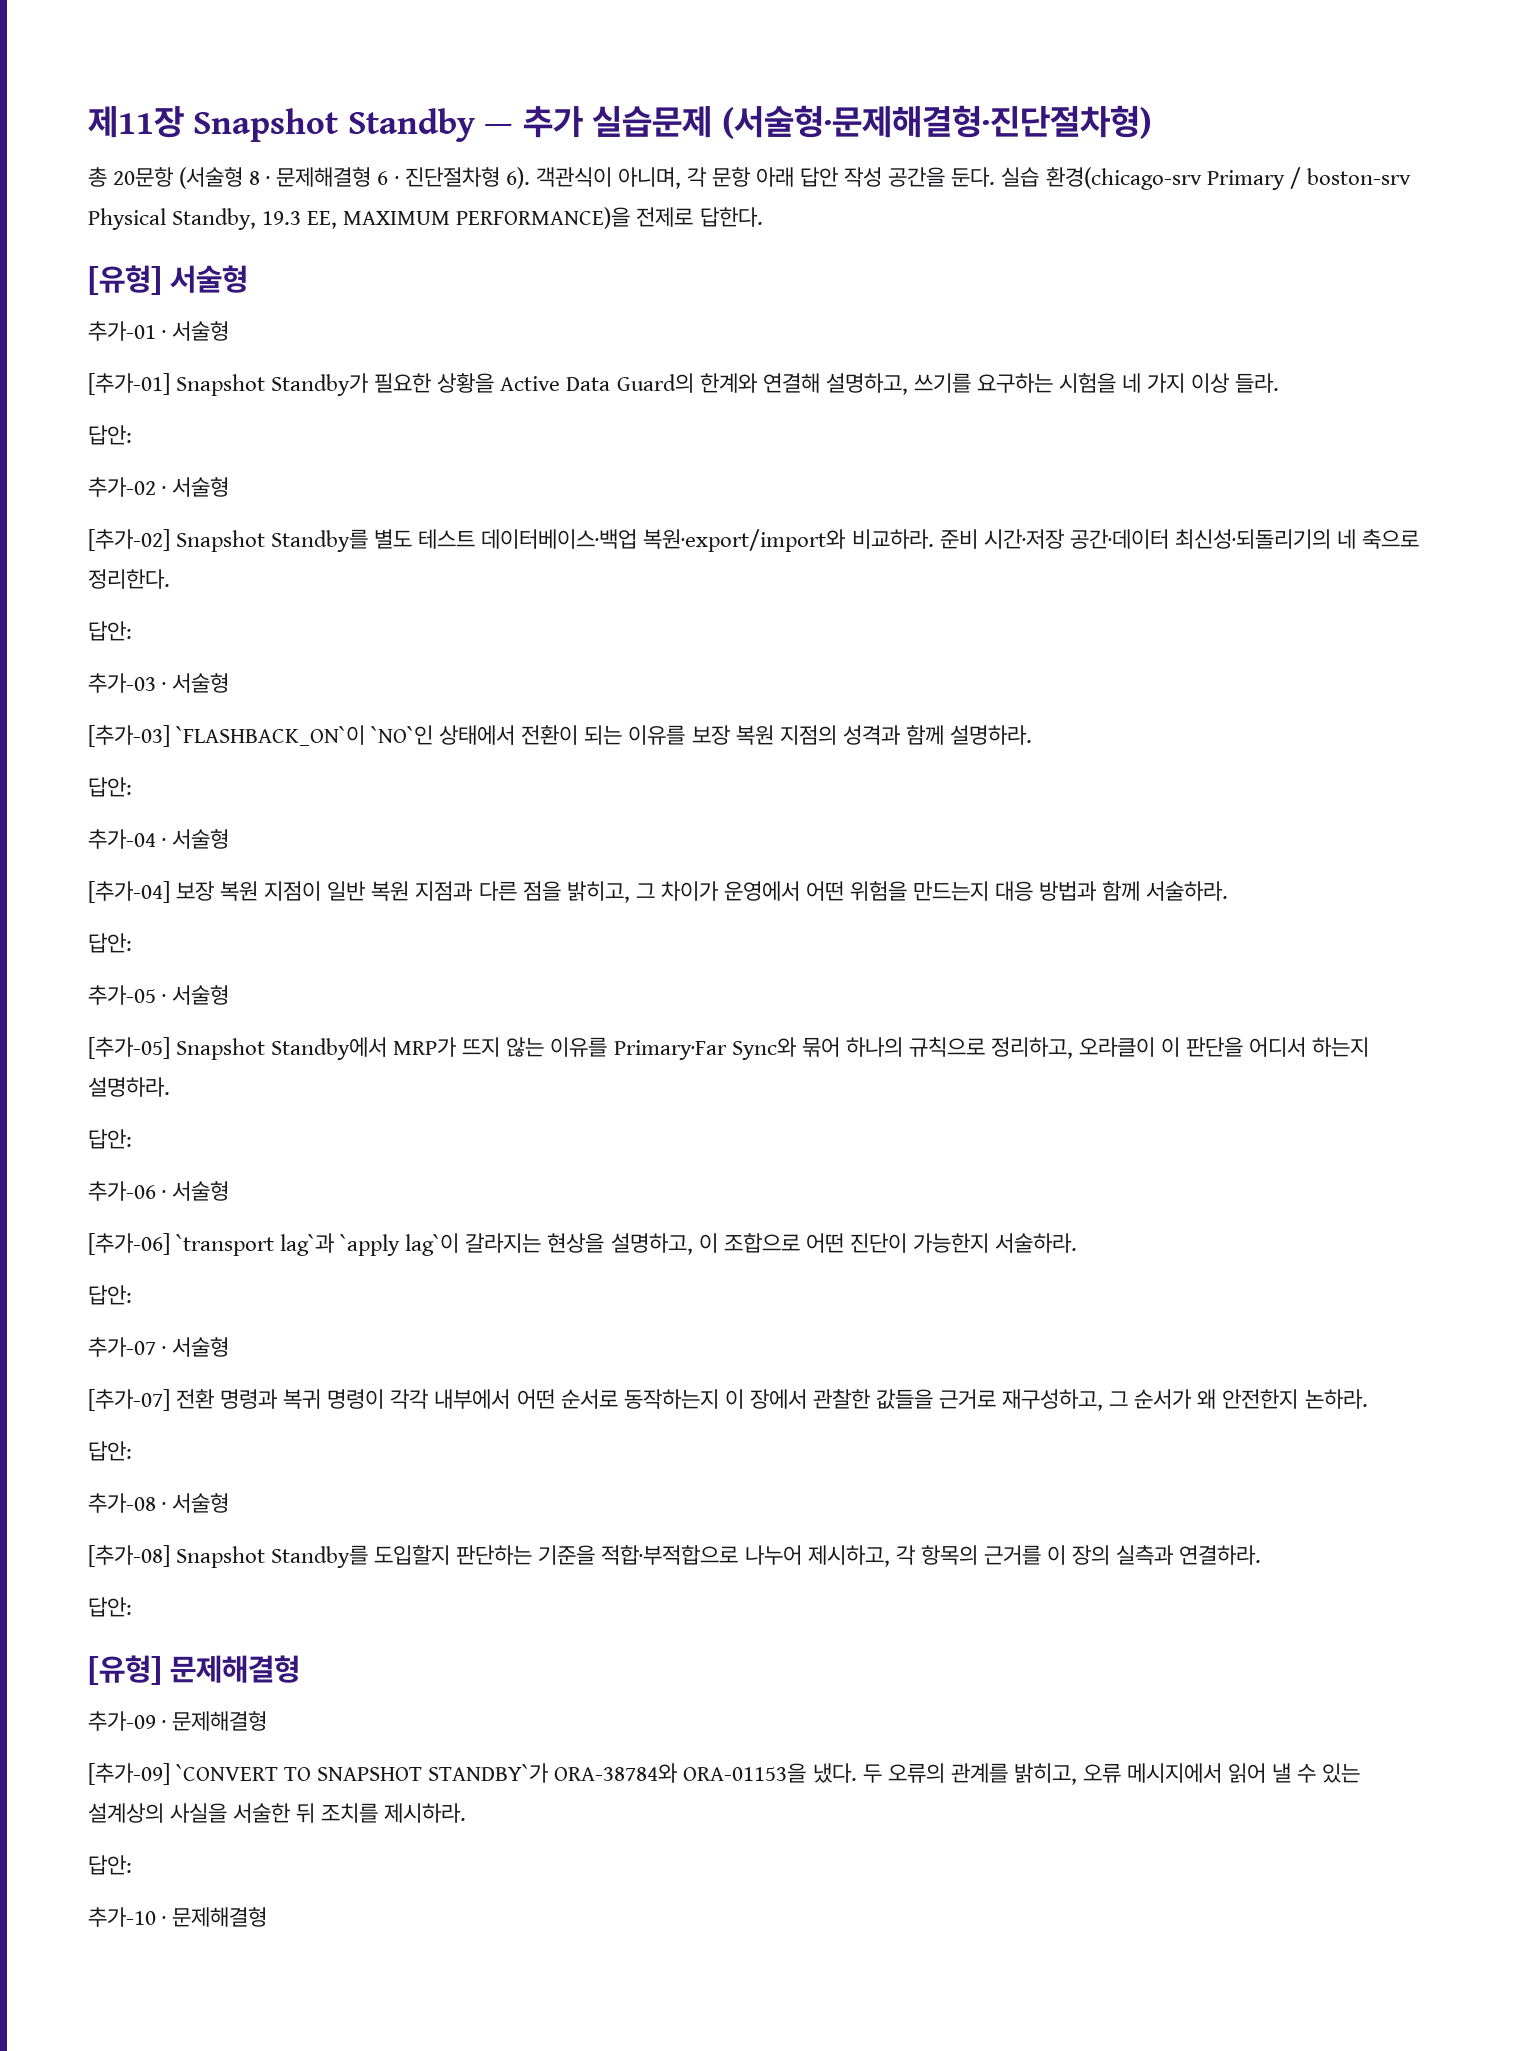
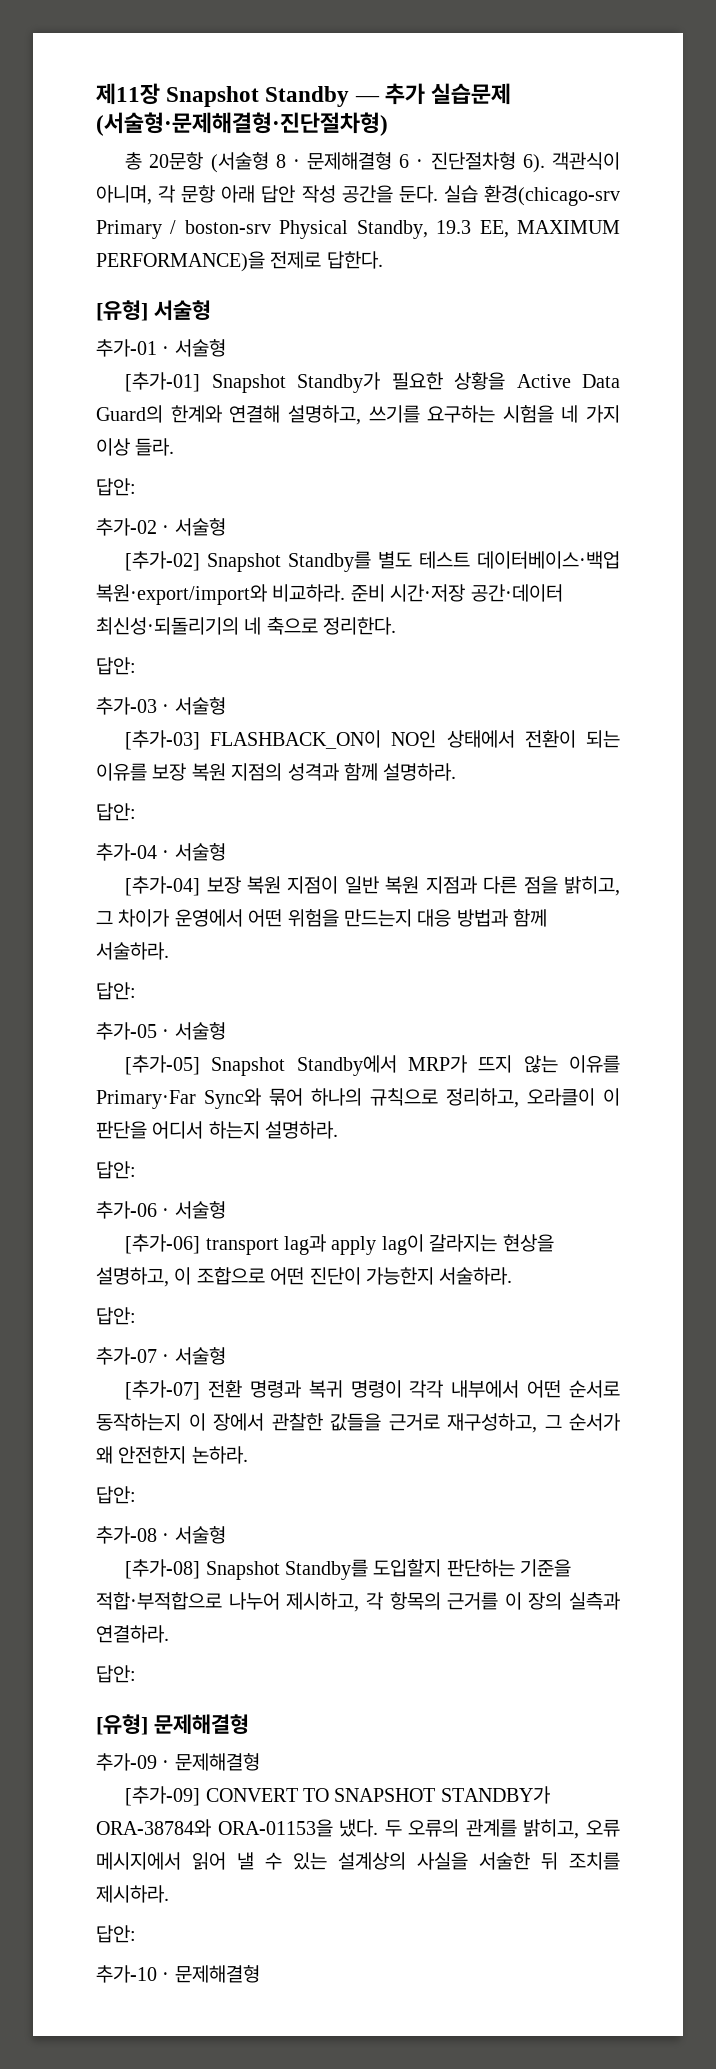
- [추가-03] `FLASHBACK_ON`이 `NO`인 상태에서 전환이 되는 이유를 보장 복원 지점의 성격과 함께 설명하라.
+ [추가-03] FLASHBACK_ON이 NO인 상태에서 전환이 되는 이유를 보장 복원 지점의 성격과 함께 설명하라.
- [추가-06] `transport lag`과 `apply lag`이 갈라지는 현상을 설명하고, 이 조합으로 어떤 진단이 가능한지 서술하라.
+ [추가-06] transport lag과 apply lag이 갈라지는 현상을 설명하고, 이 조합으로 어떤 진단이 가능한지 서술하라.
- [추가-09] `CONVERT TO SNAPSHOT STANDBY`가 ORA-38784와 ORA-01153을 냈다.
+ [추가-09] CONVERT TO SNAPSHOT STANDBY가 ORA-38784와 ORA-01153을 냈다.

